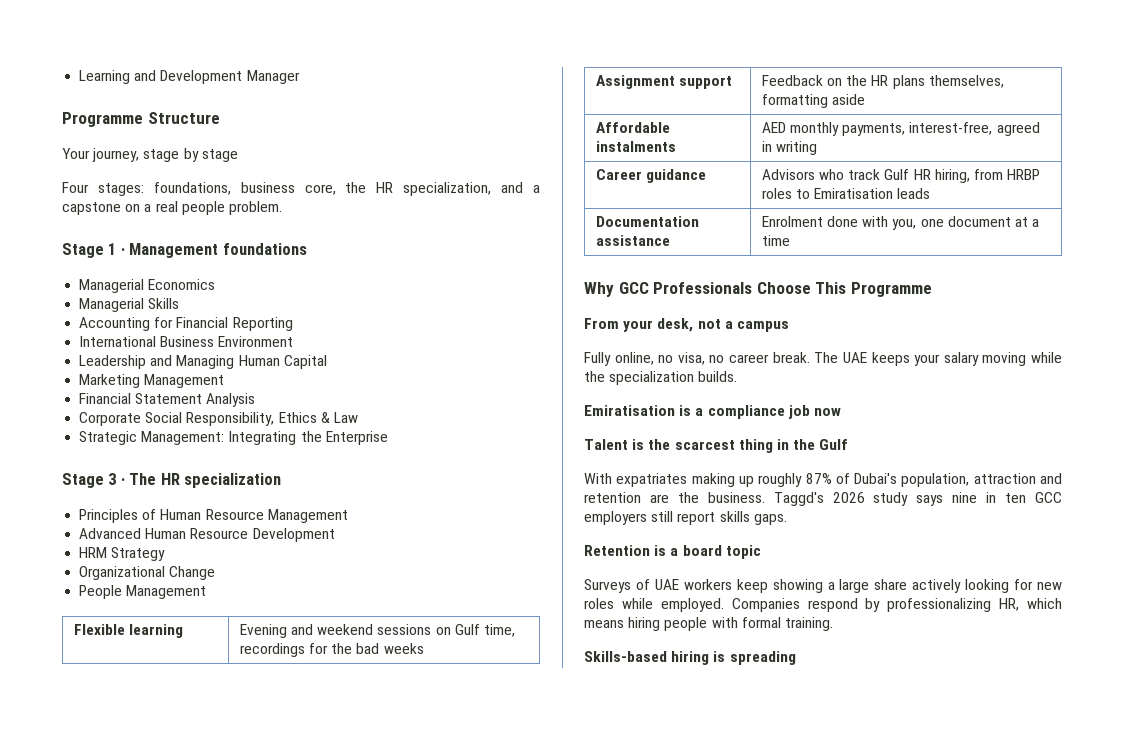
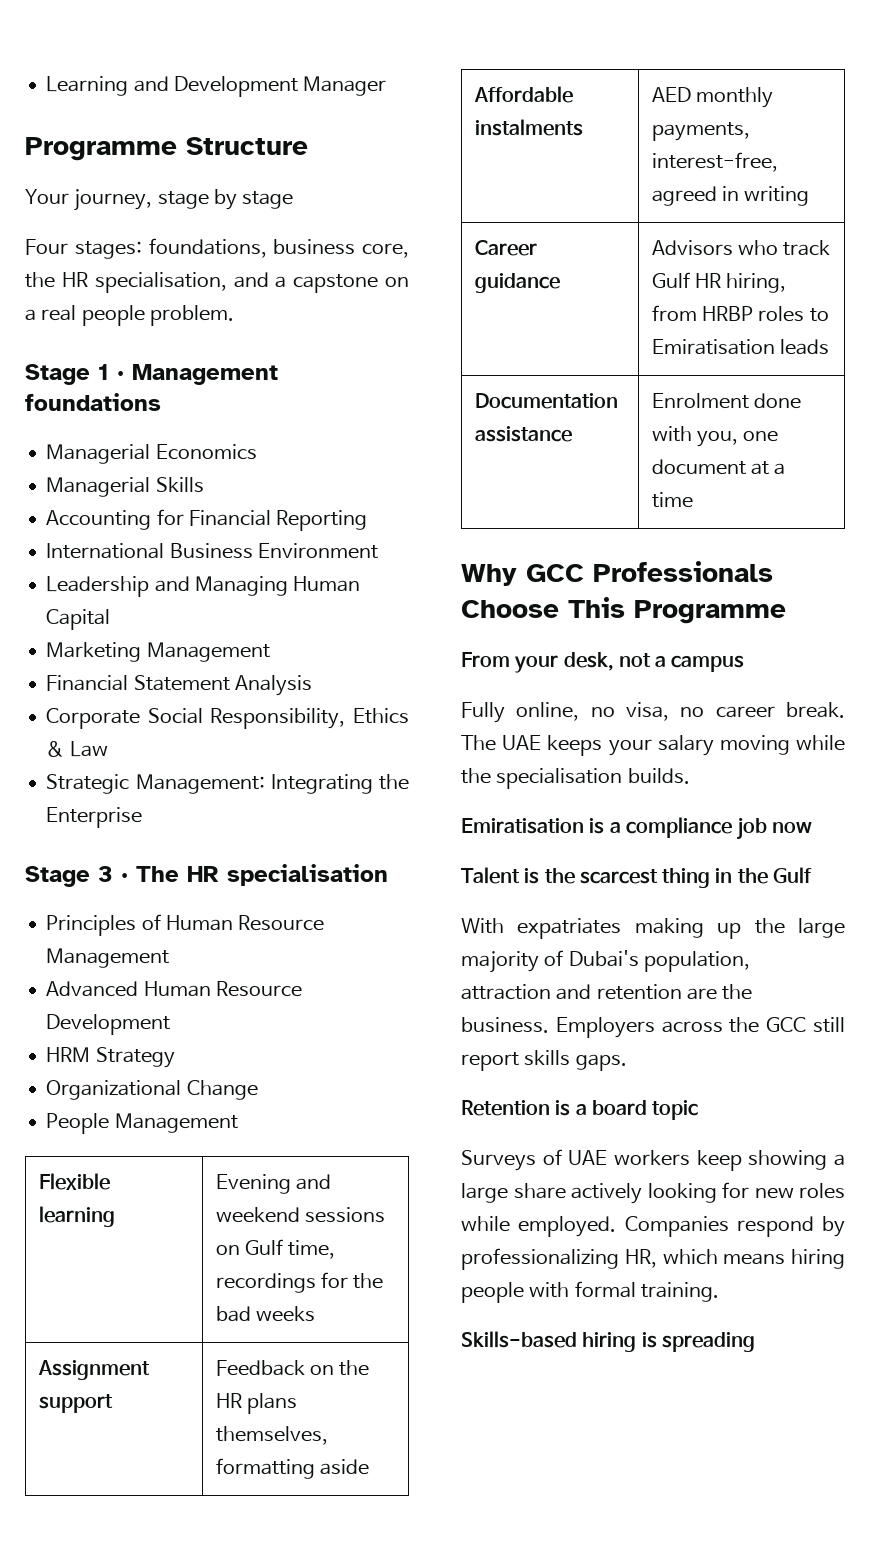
- Four stages: foundations, business core, the HR specialization, and a capstone on a real people problem.
+ Four stages: foundations, business core, the HR specialisation, and a capstone on a real people problem.
- Stage 3 · The HR specialization
+ Stage 3 · The HR specialisation
- The UAE keeps your salary moving while the specialization builds.
+ The UAE keeps your salary moving while the specialisation builds.
- With expatriates making up roughly 87% of Dubai's population, attraction and retention are the business.
+ With expatriates making up the large majority of Dubai's population, attraction and retention are the business.
- Taggd's 2026 study says nine in ten GCC employers still report skills gaps.
+ Employers across the GCC still report skills gaps.

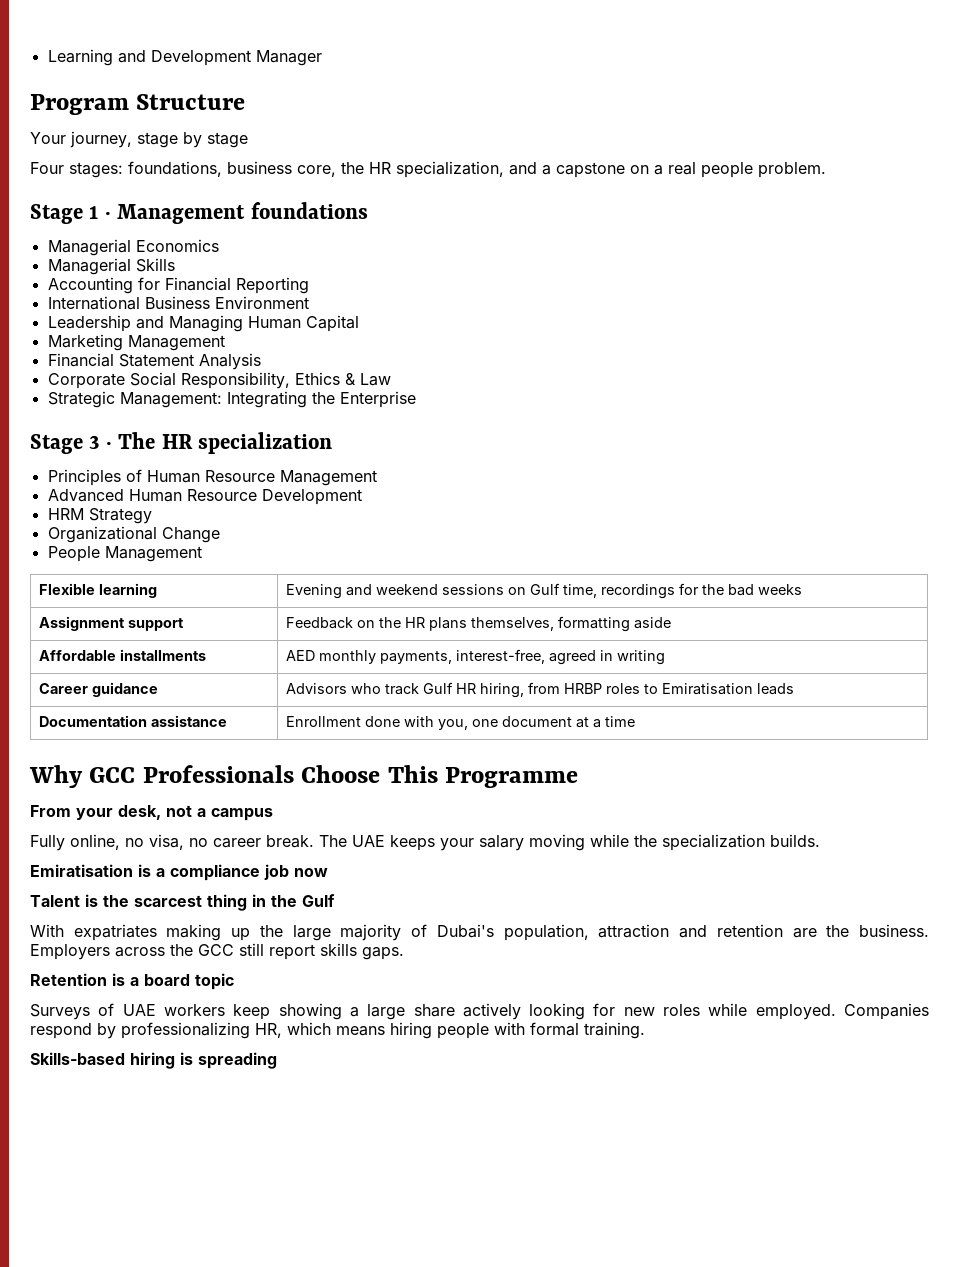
- Programme Structure
+ Program Structure
- Four stages: foundations, business core, the HR specialisation, and a capstone on a real people problem.
+ Four stages: foundations, business core, the HR specialization, and a capstone on a real people problem.
- Stage 3 · The HR specialisation
+ Stage 3 · The HR specialization
- Affordable instalments | AED monthly payments, interest-free, agreed in writing
+ Affordable installments | AED monthly payments, interest-free, agreed in writing
- Documentation assistance | Enrolment done with you, one document at a time
+ Documentation assistance | Enrollment done with you, one document at a time
- The UAE keeps your salary moving while the specialisation builds.
+ The UAE keeps your salary moving while the specialization builds.

